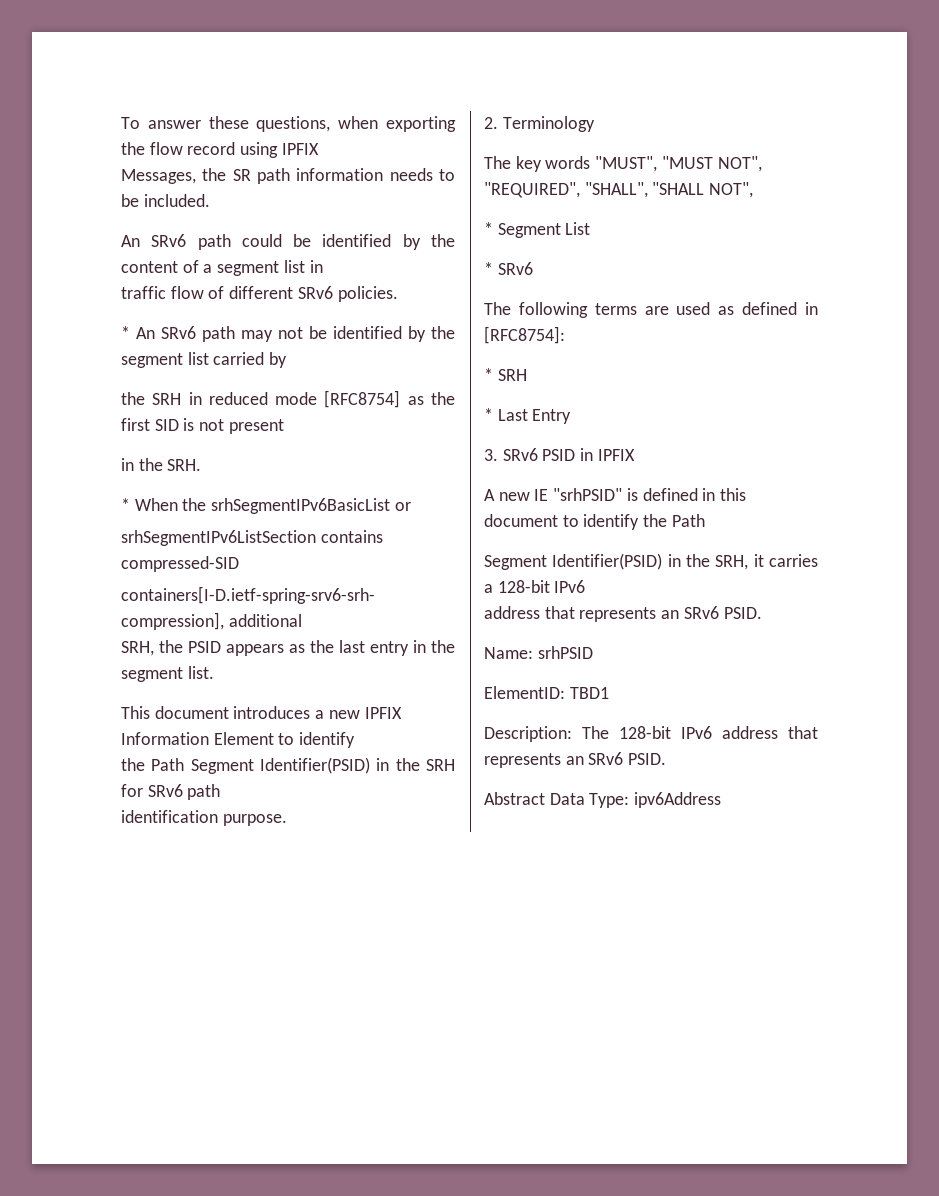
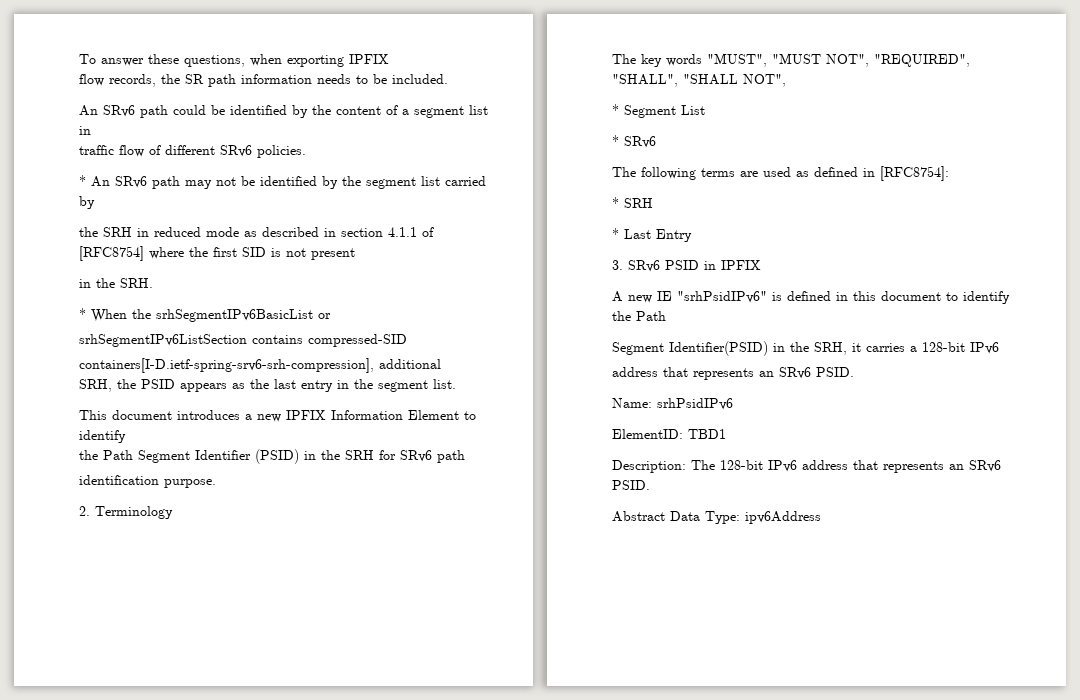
- To answer these questions, when exporting the flow record using IPFIX
- Messages, the SR path information needs to be included.
+ To answer these questions, when exporting IPFIX
+ flow records, the SR path information needs to be included.
- the SRH in reduced mode [RFC8754] as the first SID is not present
+ the SRH in reduced mode as described in section 4.1.1 of [RFC8754] where the first SID is not present
- the Path Segment Identifier(PSID) in the SRH for SRv6 path
+ the Path Segment Identifier (PSID) in the SRH for SRv6 path
- A new IE "srhPSID" is defined in this document to identify the Path
+ A new IE "srhPsidIPv6" is defined in this document to identify the Path
- Name: srhPSID
+ Name: srhPsidIPv6

